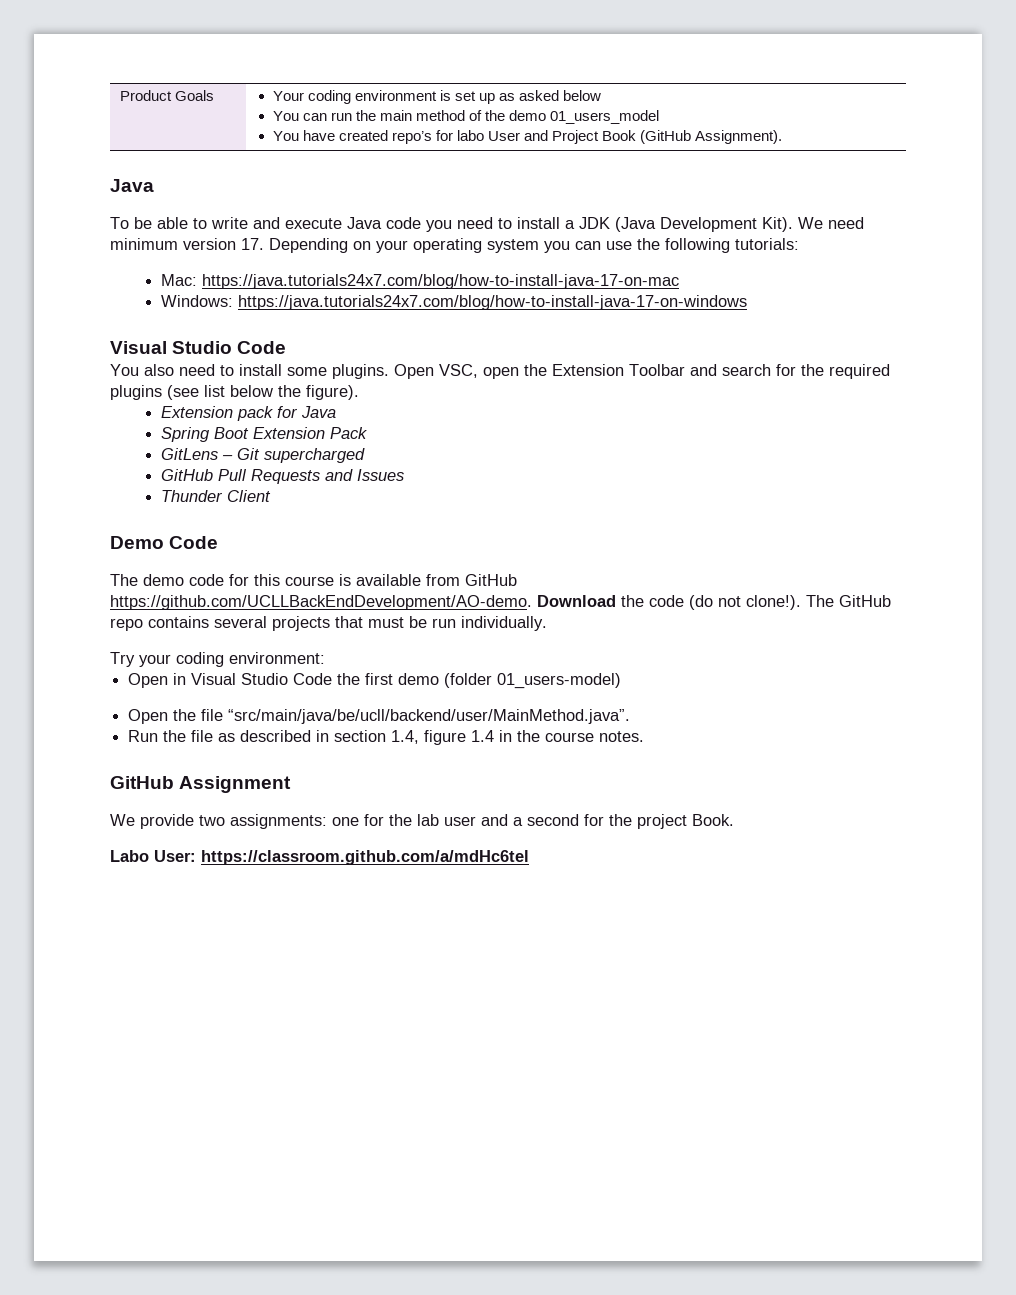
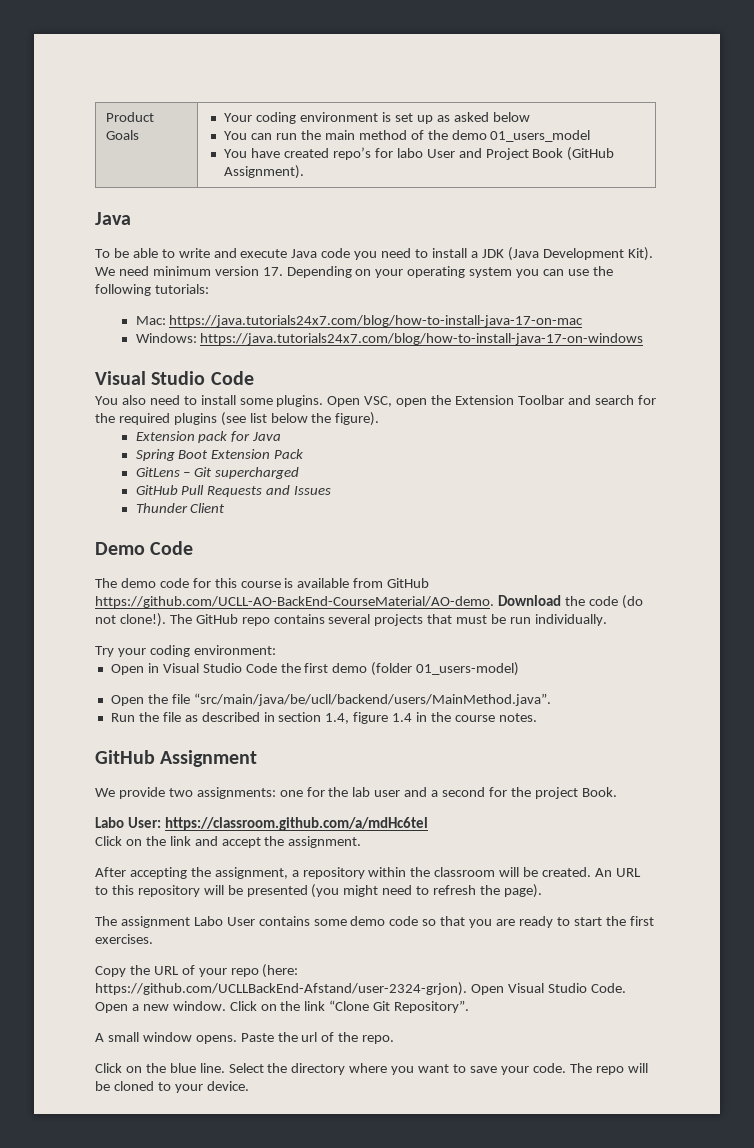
- The demo code for this course is available from GitHub https://github.com/UCLLBackEndDevelopment/AO-demo. Download the code (do not clone!).
+ The demo code for this course is available from GitHub https://github.com/UCLL-AO-BackEnd-CourseMaterial/AO-demo. Download the code (do not clone!).
- Open the file “src/main/java/be/ucll/backend/user/MainMethod.java”.
+ Open the file “src/main/java/be/ucll/backend/users/MainMethod.java”.
+ Click on the link and accept the assignment.
+ After accepting the assignment, a repository within the classroom will be created. An URL to this repository will be presented (you might need to refresh the page).
+ The assignment Labo User contains some demo code so that you are ready to start the first exercises.
+ Copy the URL of your repo (here: https://github.com/UCLLBackEnd-Afstand/user-2324-grjon). Open Visual Studio Code. Open a new window. Click on the link “Clone Git Repository”.
+ A small window opens. Paste the url of the repo.
+ Click on the blue line. Select the directory where you want to save your code. The repo will be cloned to your device.

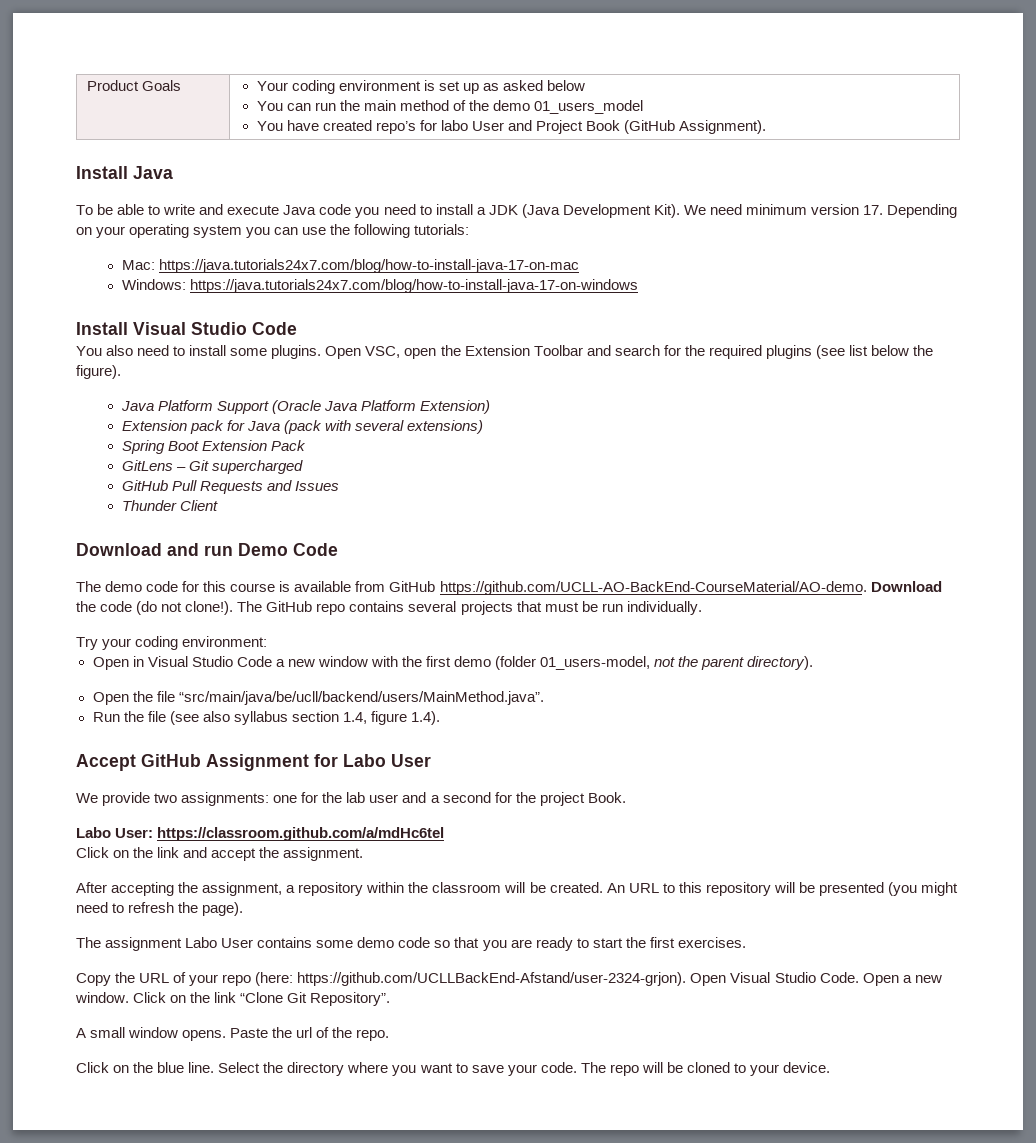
  Product Goals | Your coding environment is set up as asked below
  You can run the main method of the demo 01_users_model
  You have created repo’s for labo User and Project Book (GitHub Assignment).
- Java
+ Install Java
  Windows: https://java.tutorials24x7.com/blog/how-to-install-java-17-on-windows
- Visual Studio Code
+ Install Visual Studio Code
+ Java Platform Support (Oracle Java Platform Extension)
- Extension pack for Java
+ Extension pack for Java (pack with several extensions)
- Demo Code
+ Download and run Demo Code
- Open in Visual Studio Code the first demo (folder 01_users-model)
+ Open in Visual Studio Code a new window with the first demo (folder 01_users-model, not the parent directory).
- Run the file as described in section 1.4, figure 1.4 in the course notes.
- GitHub Assignment
+ Run the file (see also syllabus section 1.4, figure 1.4).
+ Accept GitHub Assignment for Labo User

